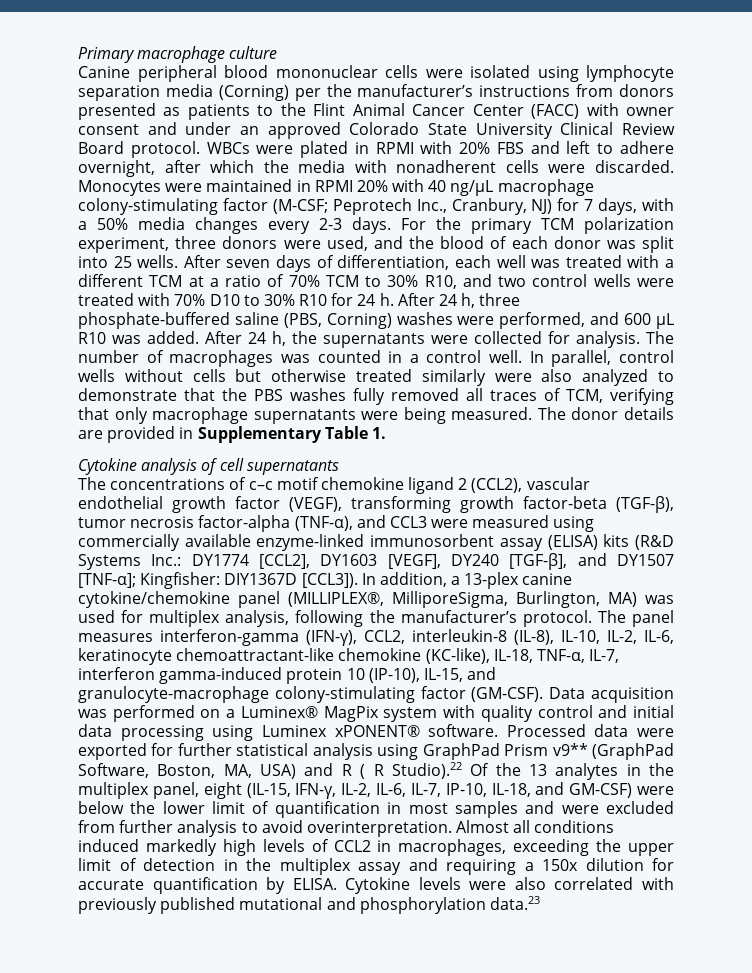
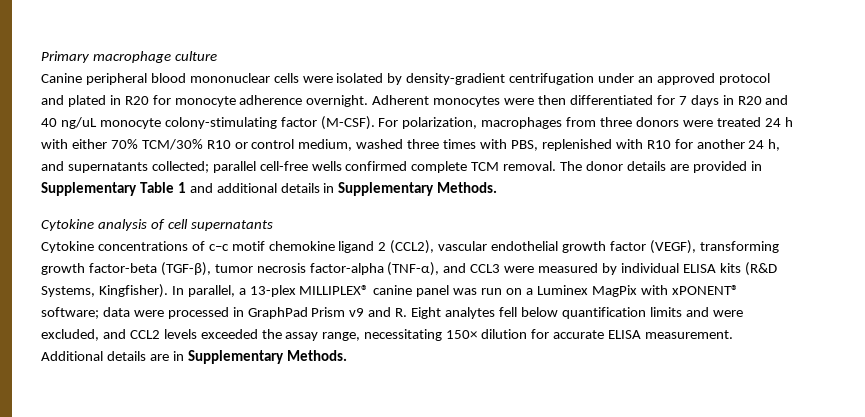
- Canine peripheral blood mononuclear cells were isolated using lymphocyte separation media (Corning) per the manufacturer’s instructions from donors presented as patients to the Flint Animal Cancer Center (FACC) with owner consent and under an approved Colorado State University Clinical Review Board protocol. WBCs were plated in RPMI with 20% FBS and left to adhere overnight, after which the media with nonadherent cells were discarded. Monocytes were maintained in RPMI 20% with 40 ng/µL macrophage colony-stimulating factor (M-CSF; Peprotech Inc., Cranbury, NJ) for 7 days, with a 50% media changes every 2-3 days. For the primary TCM polarization experiment, three donors were used, and the blood of each donor was split into 25 wells. After seven days of differentiation, each well was treated with a different TCM at a ratio of 70% TCM to 30% R10, and two control wells were treated with 70% D10 to 30% R10 for 24 h. After 24 h, three phosphate-buffered saline (PBS, Corning) washes were performed, and 600 µL R10 was added. After 24 h, the supernatants were collected for analysis. The number of macrophages was counted in a control well. In parallel, control wells without cells but otherwise treated similarly were also analyzed to demonstrate that the PBS washes fully removed all traces of TCM, verifying that only macrophage supernatants were being measured.
+ Canine peripheral blood mononuclear cells were isolated by density-gradient centrifugation under an approved protocol and plated in R20 for monocyte adherence overnight. Adherent monocytes were then differentiated for 7 days in R20 and 40 ng/uL monocyte colony-stimulating factor (M-CSF). For polarization, macrophages from three donors were treated 24 h with either 70% TCM/30% R10 or control medium, washed three times with PBS, replenished with R10 for another 24 h, and supernatants collected; parallel cell-free wells confirmed complete TCM removal.
- The donor details are provided in Supplementary Table 1.
+ The donor details are provided in Supplementary Table 1 and additional details in Supplementary Methods.
- The concentrations of c–c motif chemokine ligand 2 (CCL2), vascular endothelial growth factor (VEGF), transforming growth factor-beta (TGF-β), tumor necrosis factor-alpha (TNF-α), and CCL3 were measured using commercially available enzyme-linked immunosorbent assay (ELISA) kits (R&D Systems Inc.: DY1774 [CCL2], DY1603 [VEGF], DY240 [TGF-β], and DY1507 [TNF-α]; Kingfisher: DIY1367D [CCL3]). In addition, a 13-plex canine cytokine/chemokine panel (MILLIPLEX®, MilliporeSigma, Burlington, MA) was used for multiplex analysis, following the manufacturer’s protocol. The panel measures interferon-gamma (IFN-γ), CCL2, interleukin-8 (IL-8), IL-10, IL-2, IL-6, keratinocyte chemoattractant-like chemokine (KC-like), IL-18, TNF-α, IL-7, interferon gamma-induced protein 10 (IP-10), IL-15, and granulocyte-macrophage colony-stimulating factor (GM-CSF). Data acquisition was performed on a Luminex® MagPix system with quality control and initial data processing using Luminex xPONENT® software. Processed data were exported for further statistical analysis using GraphPad Prism v9** (GraphPad Software, Boston, MA, USA) and R ( R Studio).22 Of the 13 analytes in the multiplex panel, eight (IL-15, IFN-γ, IL-2, IL-6, IL-7, IP-10, IL-18, and GM-CSF) were below the lower limit of quantification in most samples and were excluded from further analysis to avoid overinterpretation. Almost all conditions induced markedly high levels of CCL2 in macrophages, exceeding the upper limit of detection in the multiplex assay and requiring a 150x dilution for accurate quantification by ELISA. Cytokine levels were also correlated with previously published mutational and phosphorylation data.23
+ Cytokine concentrations of c–c motif chemokine ligand 2 (CCL2), vascular endothelial growth factor (VEGF), transforming growth factor-beta (TGF-β), tumor necrosis factor-alpha (TNF-α), and CCL3 were measured by individual ELISA kits (R&D Systems, Kingfisher). In parallel, a 13-plex MILLIPLEX® canine panel was run on a Luminex MagPix with xPONENT® software; data were processed in GraphPad Prism v9 and R. Eight analytes fell below quantification limits and were excluded, and CCL2 levels exceeded the assay range, necessitating 150× dilution for accurate ELISA measurement. Additional details are in Supplementary Methods.

